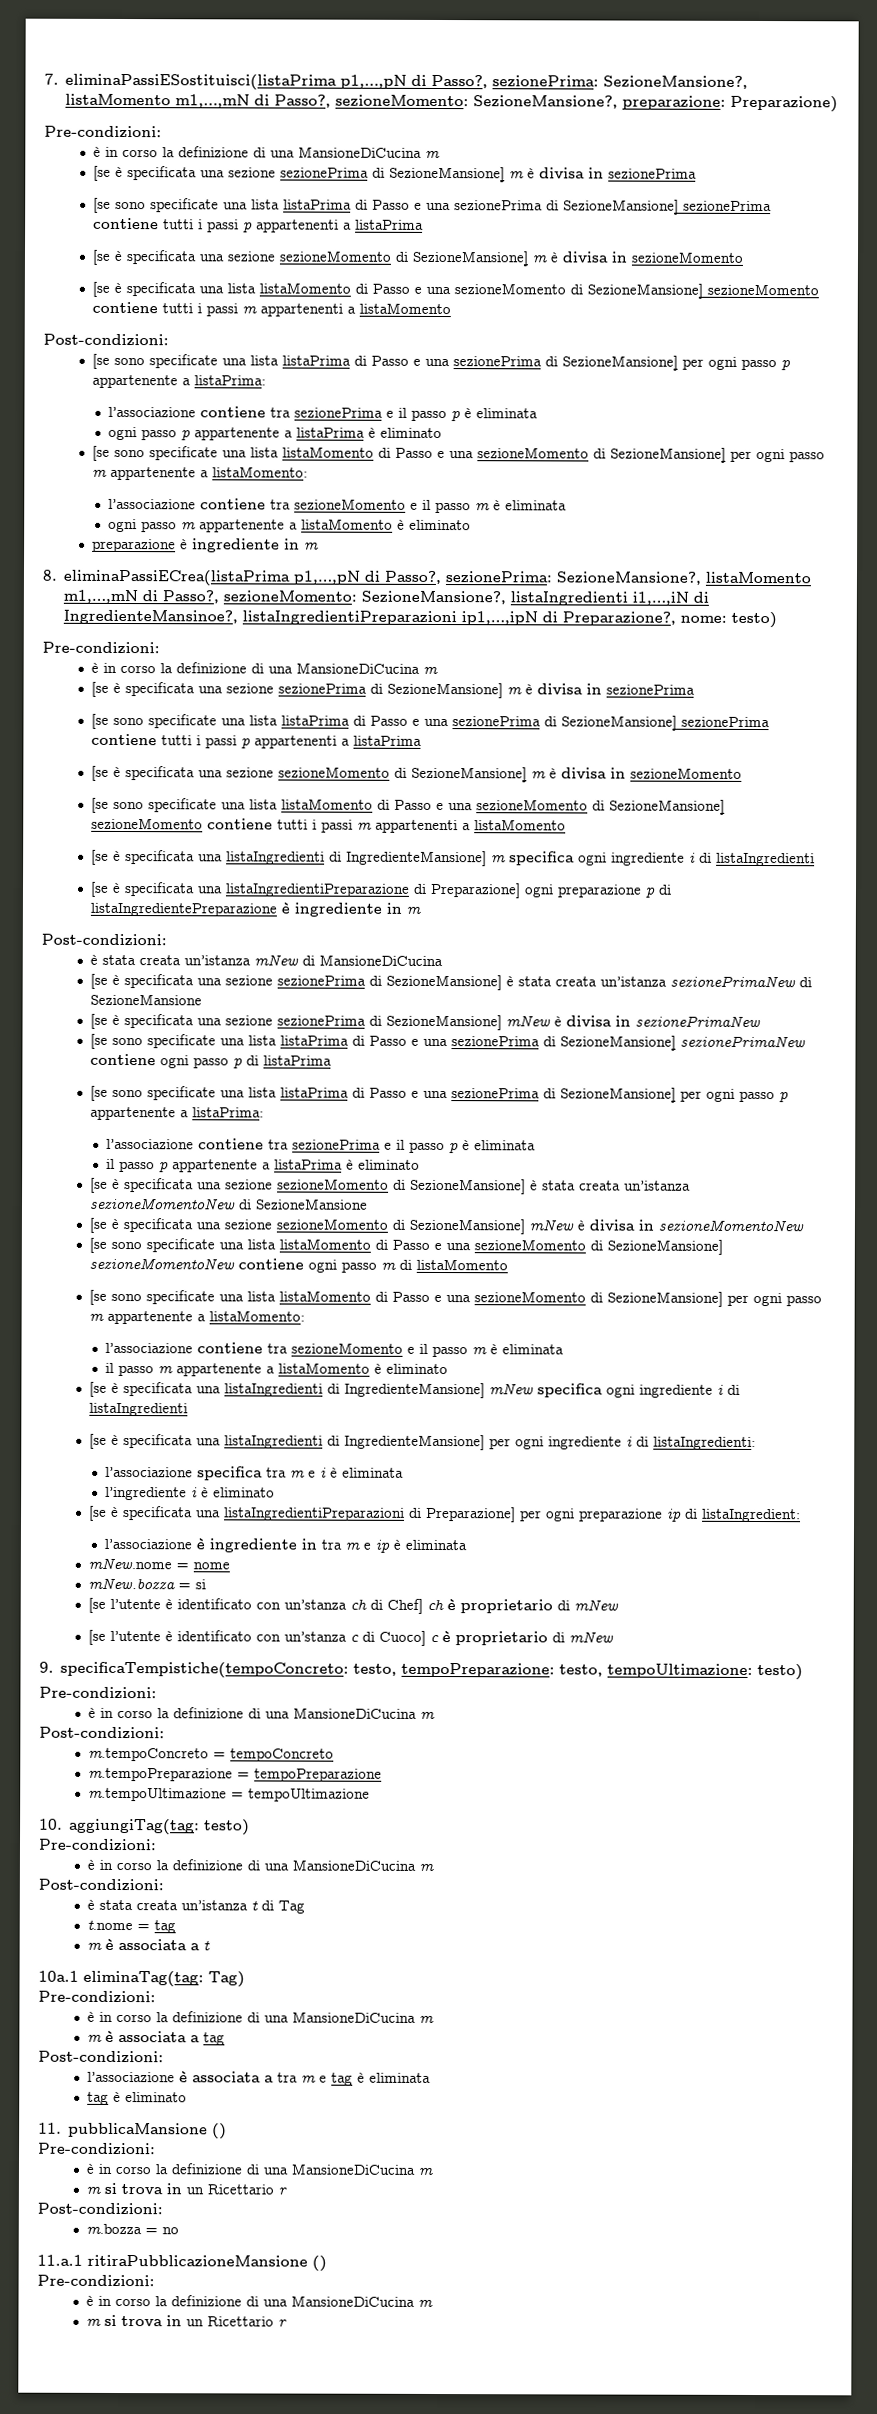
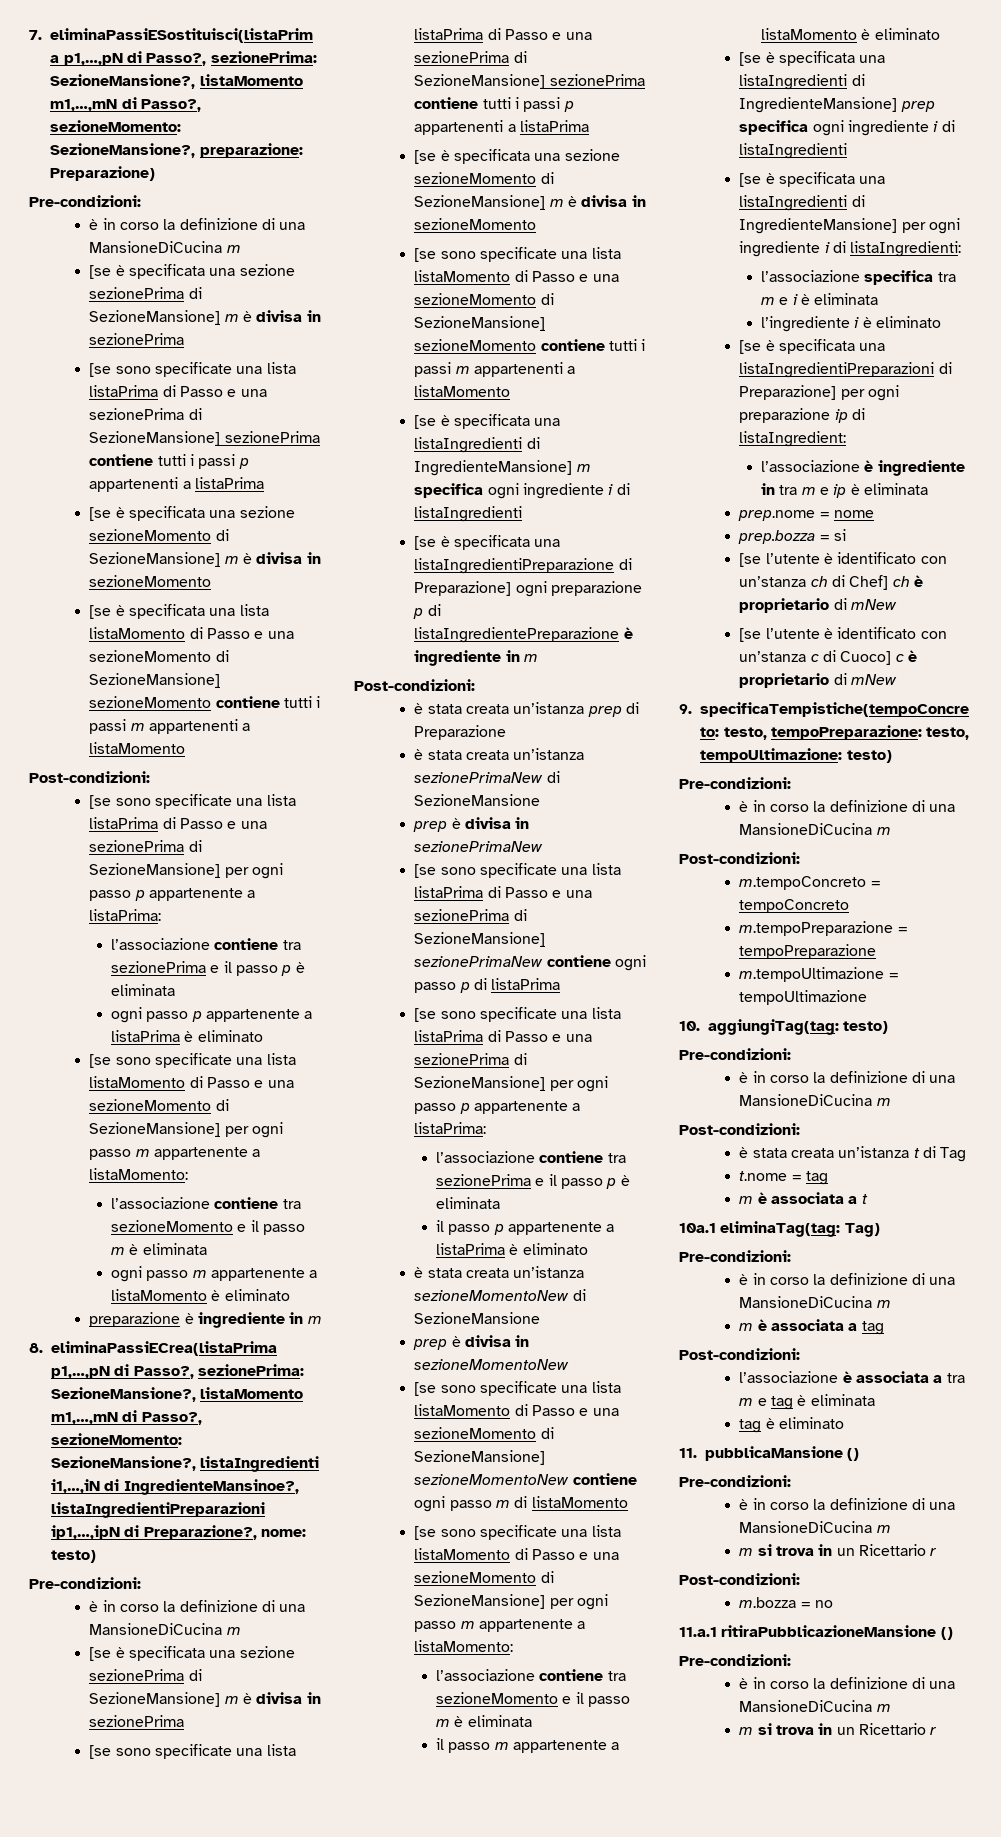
- è stata creata un’istanza mNew di MansioneDiCucina
- [se è specificata una sezione sezionePrima di SezioneMansione] è stata creata un’istanza sezionePrimaNew di SezioneMansione
+ è stata creata un’istanza prep di Preparazione
+ è stata creata un’istanza sezionePrimaNew di SezioneMansione
- [se è specificata una sezione sezionePrima di SezioneMansione] mNew è divisa in sezionePrimaNew
+ prep è divisa in sezionePrimaNew
- [se è specificata una sezione sezioneMomento di SezioneMansione] è stata creata un’istanza sezioneMomentoNew di SezioneMansione
+ è stata creata un’istanza sezioneMomentoNew di SezioneMansione
- [se è specificata una sezione sezioneMomento di SezioneMansione] mNew è divisa in sezioneMomentoNew
+ prep è divisa in sezioneMomentoNew
- [se è specificata una listaIngredienti di IngredienteMansione] mNew specifica ogni ingrediente i di listaIngredienti
+ [se è specificata una listaIngredienti di IngredienteMansione] prep specifica ogni ingrediente i di listaIngredienti
- mNew.nome = nome
+ prep.nome = nome
- mNew.bozza = si
+ prep.bozza = si

